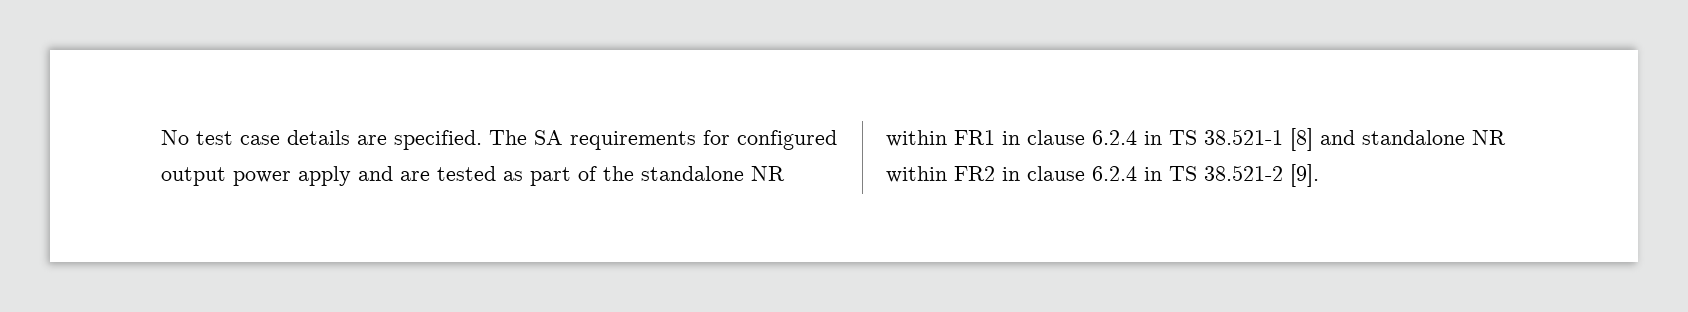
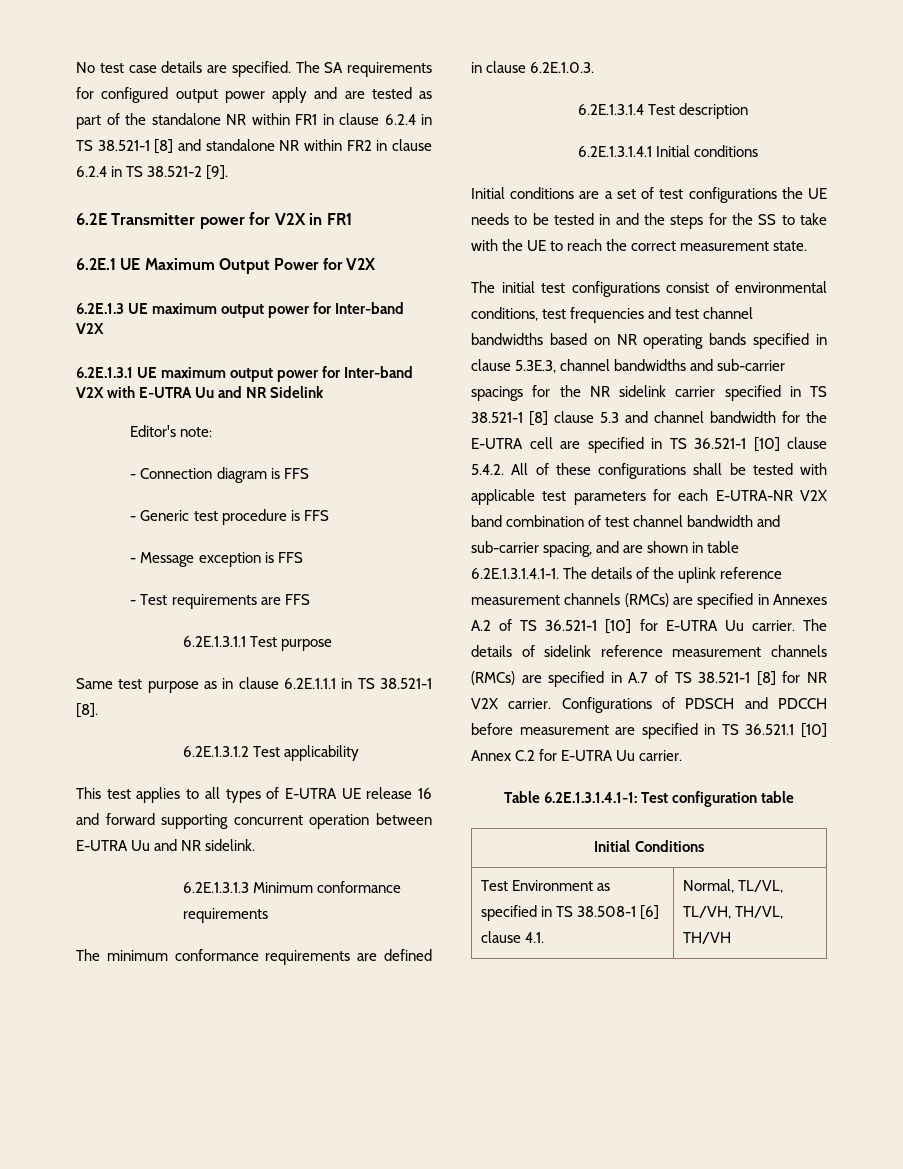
+ 6.2E Transmitter power for V2X in FR1
+ 6.2E.1 UE Maximum Output Power for V2X
+ 6.2E.1.3 UE maximum output power for Inter-band V2X
+ 6.2E.1.3.1 UE maximum output power for Inter-band V2X with E-UTRA Uu and NR Sidelink
+ Editor's note:
+ - Connection diagram is FFS
+ - Generic test procedure is FFS
+ - Message exception is FFS
+ - Test requirements are FFS
+ 6.2E.1.3.1.1 Test purpose
+ Same test purpose as in clause 6.2E.1.1.1 in TS 38.521-1 [8].
+ 6.2E.1.3.1.2 Test applicability
+ This test applies to all types of E-UTRA UE release 16 and forward supporting concurrent operation between E-UTRA Uu and NR sidelink.
+ 6.2E.1.3.1.3 Minimum conformance requirements
+ The minimum conformance requirements are defined in clause 6.2E.1.0.3.
+ 6.2E.1.3.1.4 Test description
+ 6.2E.1.3.1.4.1 Initial conditions
+ Initial conditions are a set of test configurations the UE needs to be tested in and the steps for the SS to take with the UE to reach the correct measurement state.
+ The initial test configurations consist of environmental conditions, test frequencies and test channel bandwidths based on NR operating bands specified in clause 5.3E.3, channel bandwidths and sub-carrier spacings for the NR sidelink carrier specified in TS 38.521-1 [8] clause 5.3 and channel bandwidth for the E-UTRA cell are specified in TS 36.521-1 [10] clause 5.4.2. All of these configurations shall be tested with applicable test parameters for each E-UTRA-NR V2X band combination of test channel bandwidth and sub-carrier spacing, and are shown in table 6.2E.1.3.1.4.1-1. The details of the uplink reference measurement channels (RMCs) are specified in Annexes A.2 of TS 36.521-1 [10] for E-UTRA Uu carrier. The details of sidelink reference measurement channels (RMCs) are specified in A.7 of TS 38.521-1 [8] for NR V2X carrier. Configurations of PDSCH and PDCCH before measurement are specified in TS 36.521.1 [10] Annex C.2 for E-UTRA Uu carrier.
+ Table 6.2E.1.3.1.4.1-1: Test configuration table
+ Initial Conditions
+ Test Environment as specified in TS 38.508-1 [6] clause 4.1. | Normal, TL/VL, TL/VH, TH/VL, TH/VH

